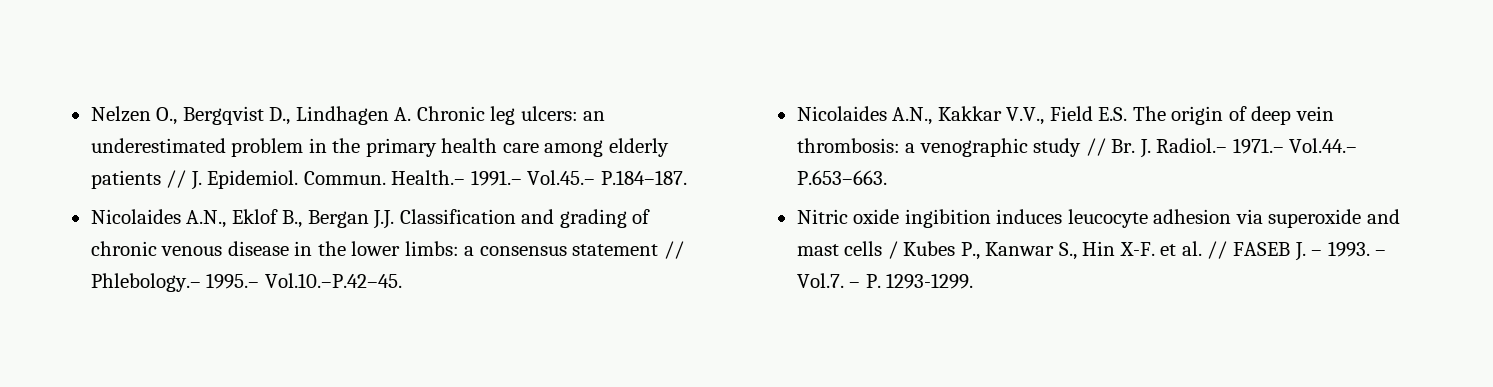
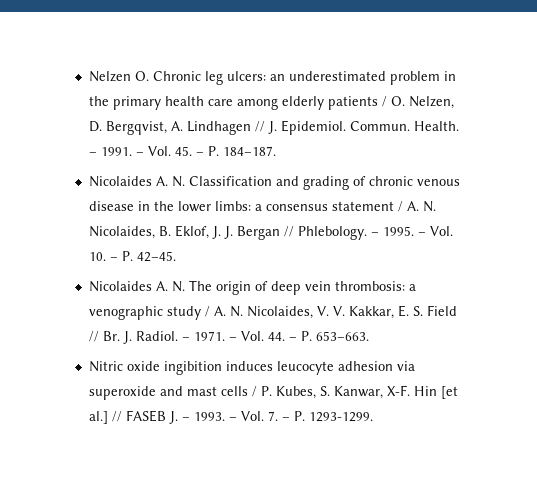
- Nelzen O., Bergqvist D., Lindhagen A. Chronic leg ulcers: an underestimated problem in the primary health care among elderly patients // J. Epidemiol. Commun. Health.– 1991.– Vol.45.– P.184–187.
- Nicolaides A.N., Eklof B., Bergan J.J. Classification and grading of chronic venous disease in the lower limbs: a consensus statement // Phlebology.– 1995.– Vol.10.–P.42–45.
- Nicolaides A.N., Kakkar V.V., Field E.S. The origin of deep vein thrombosis: a venographic study // Br. J. Radiol.– 1971.– Vol.44.– P.653–663.
+ Nelzen O. Chronic leg ulcers: an underestimated problem in the primary health care among elderly patients / O. Nelzen, D. Bergqvist, A. Lindhagen // J. Epidemiol. Commun. Health. – 1991. – Vol. 45. – P. 184–187.
+ Nicolaides A. N. Classification and grading of chronic venous disease in the lower limbs: a consensus statement / A. N. Nicolaides, B. Eklof, J. J. Bergan // Phlebology. – 1995. – Vol. 10. – P. 42–45.
+ Nicolaides A. N. The origin of deep vein thrombosis: a venographic study / A. N. Nicolaides, V. V. Kakkar, E. S. Field // Br. J. Radiol. – 1971. – Vol. 44. – P. 653–663.
- Nitric oxide ingibition induces leucocyte adhesion via superoxide and mast cells / Kubes P., Kanwar S., Hin X-F. et al. // FASEB J. – 1993.
+ Nitric oxide ingibition induces leucocyte adhesion via superoxide and mast cells / P. Kubes, S. Kanwar, X-F. Hin [et al.] // FASEB J. – 1993.
- – Vol.7. – P. 1293-1299.
+ – Vol. 7. – P. 1293-1299.

